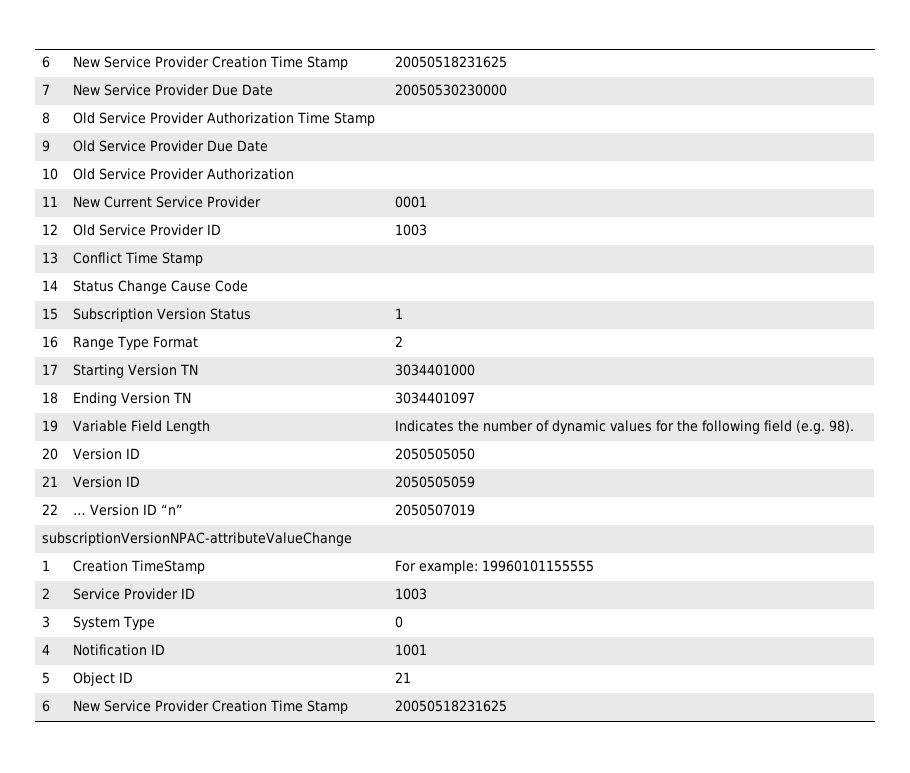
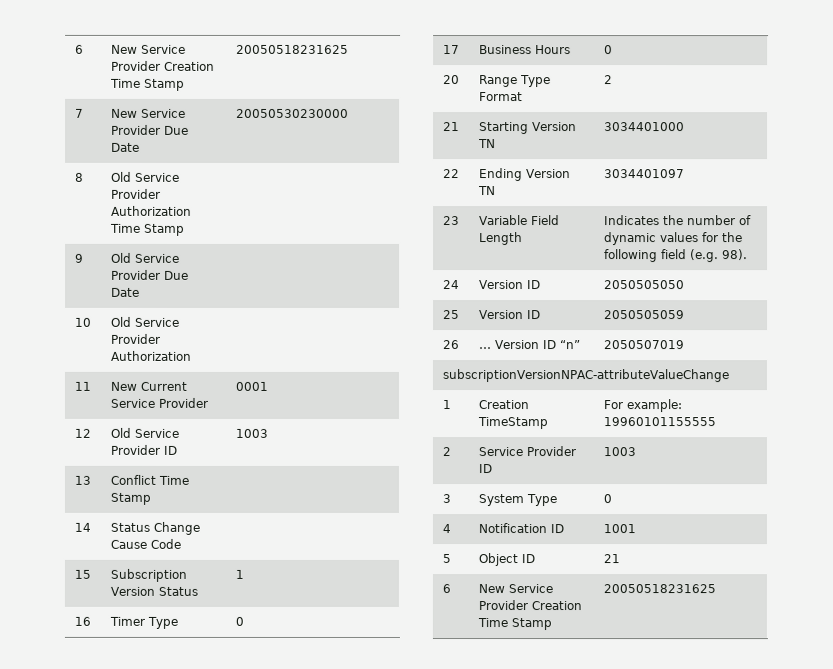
- 16 | Range Type Format | 2
+ 16 | Timer Type | 0
+ 17 | Business Hours | 0
+ 20 | Range Type Format | 2
- 17 | Starting Version TN | 3034401000
+ 21 | Starting Version TN | 3034401000
- 18 | Ending Version TN | 3034401097
+ 22 | Ending Version TN | 3034401097
- 19 | Variable Field Length | Indicates the number of dynamic values for the following field (e.g. 98).
+ 23 | Variable Field Length | Indicates the number of dynamic values for the following field (e.g. 98).
- 20 | Version ID | 2050505050
+ 24 | Version ID | 2050505050
- 21 | Version ID | 2050505059
+ 25 | Version ID | 2050505059
- 22 | … Version ID “n” | 2050507019
+ 26 | … Version ID “n” | 2050507019

